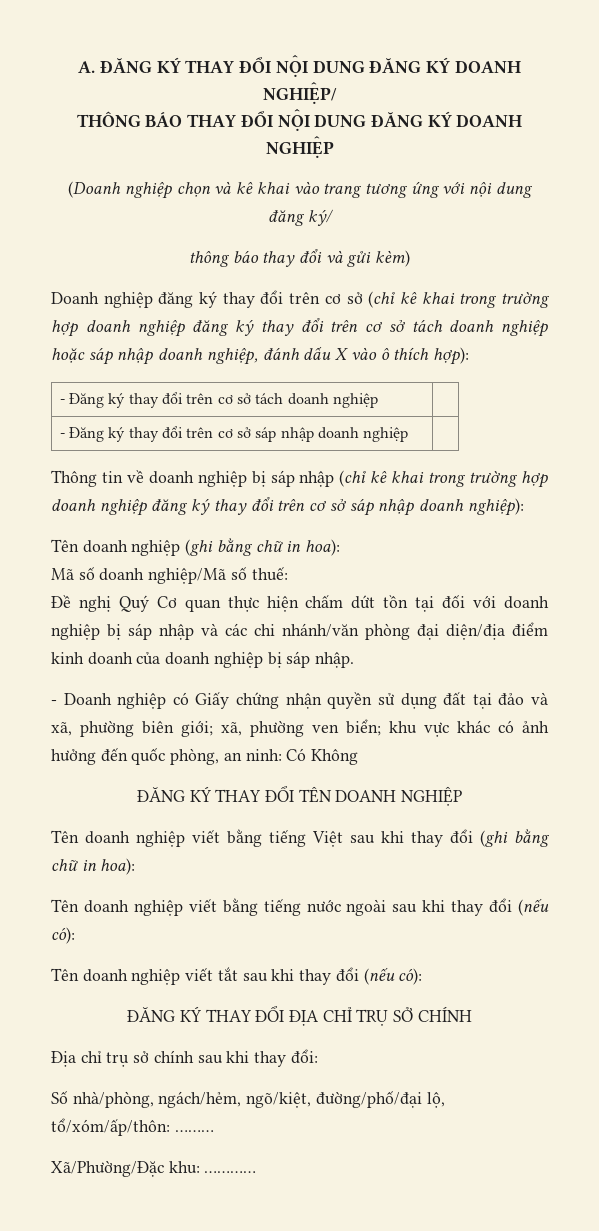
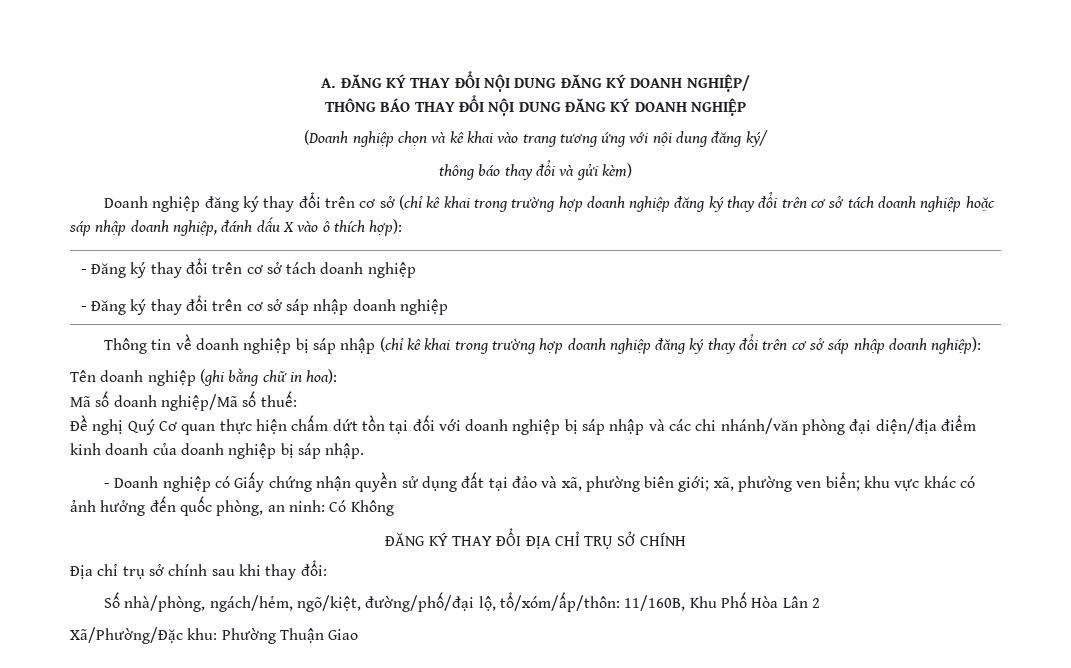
- ĐĂNG KÝ THAY ĐỔI TÊN DOANH NGHIỆP
- Tên doanh nghiệp viết bằng tiếng Việt sau khi thay đổi (ghi bằng chữ in hoa):
- Tên doanh nghiệp viết bằng tiếng nước ngoài sau khi thay đổi (nếu có):
- Tên doanh nghiệp viết tắt sau khi thay đổi (nếu có):
- Số nhà/phòng, ngách/hẻm, ngõ/kiệt, đường/phố/đại lộ, tổ/xóm/ấp/thôn: ………
+ Số nhà/phòng, ngách/hẻm, ngõ/kiệt, đường/phố/đại lộ, tổ/xóm/ấp/thôn: 11/160B, Khu Phố Hòa Lân 2
- Xã/Phường/Đặc khu: …………
+ Xã/Phường/Đặc khu: Phường Thuận Giao

